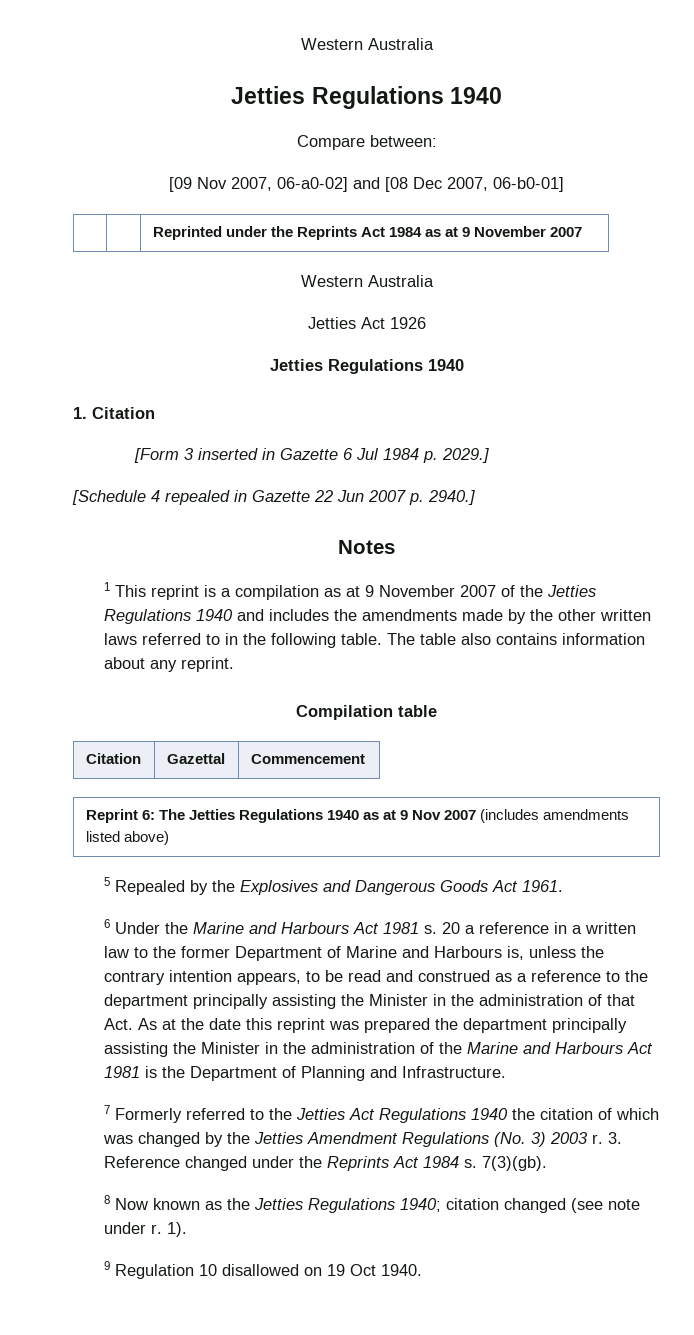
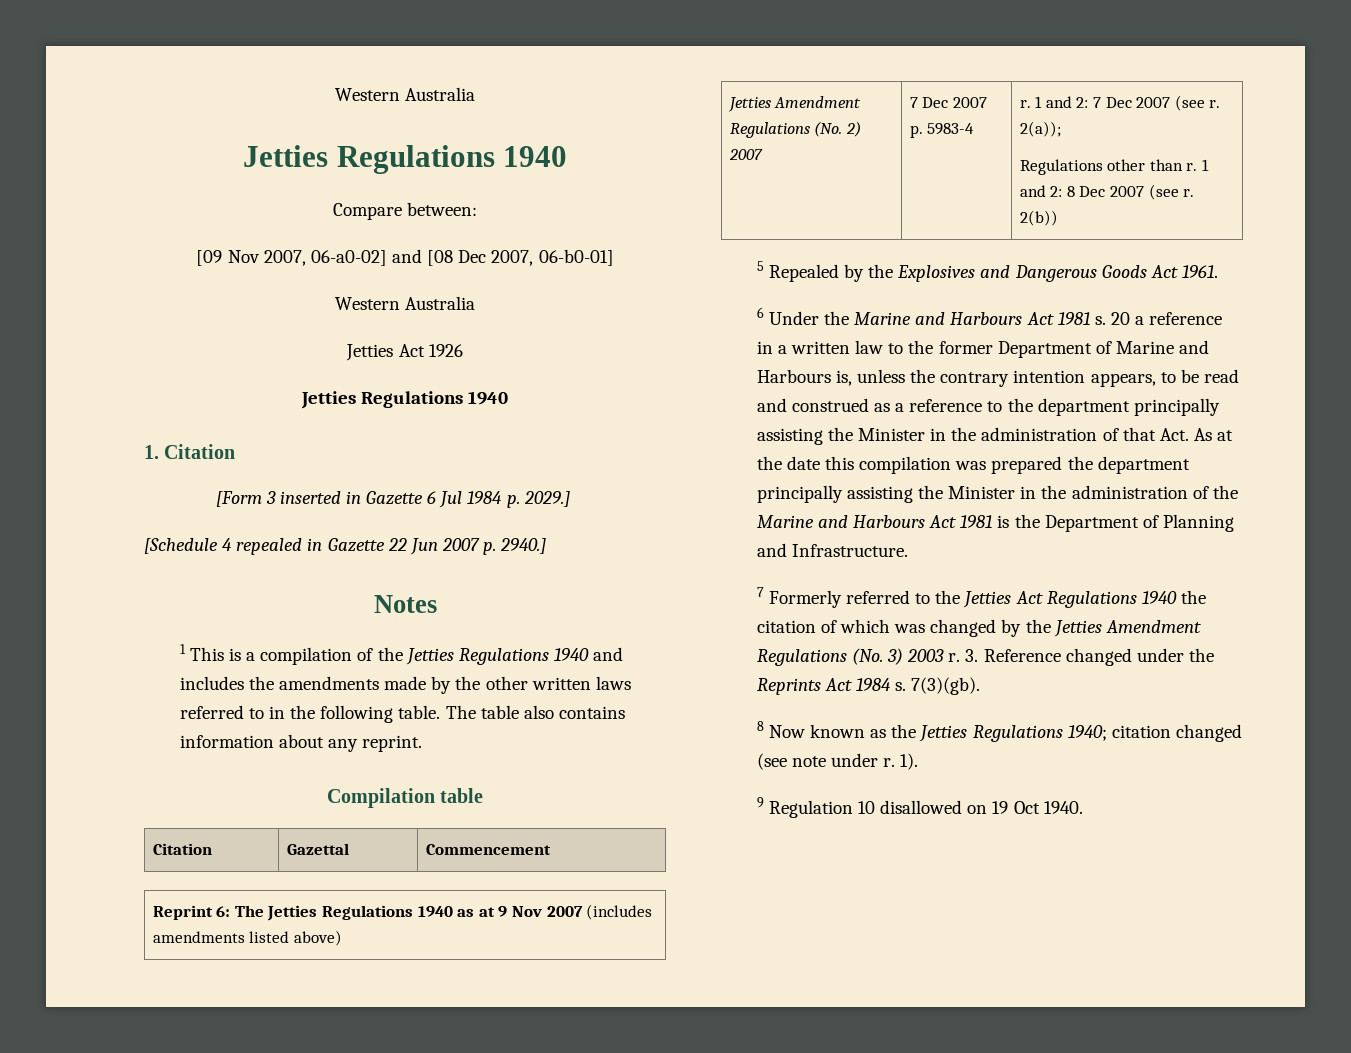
- | | Reprinted under the Reprints Act 1984 as at 9 November 2007
- 1 This reprint is a compilation as at 9 November 2007 of the Jetties Regulations 1940 and includes the amendments made by the other written laws referred to in the following table.
+ 1 This is a compilation of the Jetties Regulations 1940 and includes the amendments made by the other written laws referred to in the following table.
+ Jetties Amendment Regulations (No. 2) 2007 | 7 Dec 2007 p. 5983-4 | r. 1 and 2: 7 Dec 2007 (see r. 2(a));
+ Regulations other than r. 1 and 2: 8 Dec 2007 (see r. 2(b))
- 20 a reference in a written law to the former Department of Marine and Harbours is, unless the contrary intention appears, to be read and construed as a reference to the department principally assisting the Minister in the administration of that Act. As at the date this reprint was prepared the department principally assisting the Minister in the administration of the Marine and Harbours Act 1981 is the Department of Planning and Infrastructure.
+ 20 a reference in a written law to the former Department of Marine and Harbours is, unless the contrary intention appears, to be read and construed as a reference to the department principally assisting the Minister in the administration of that Act. As at the date this compilation was prepared the department principally assisting the Minister in the administration of the Marine and Harbours Act 1981 is the Department of Planning and Infrastructure.

